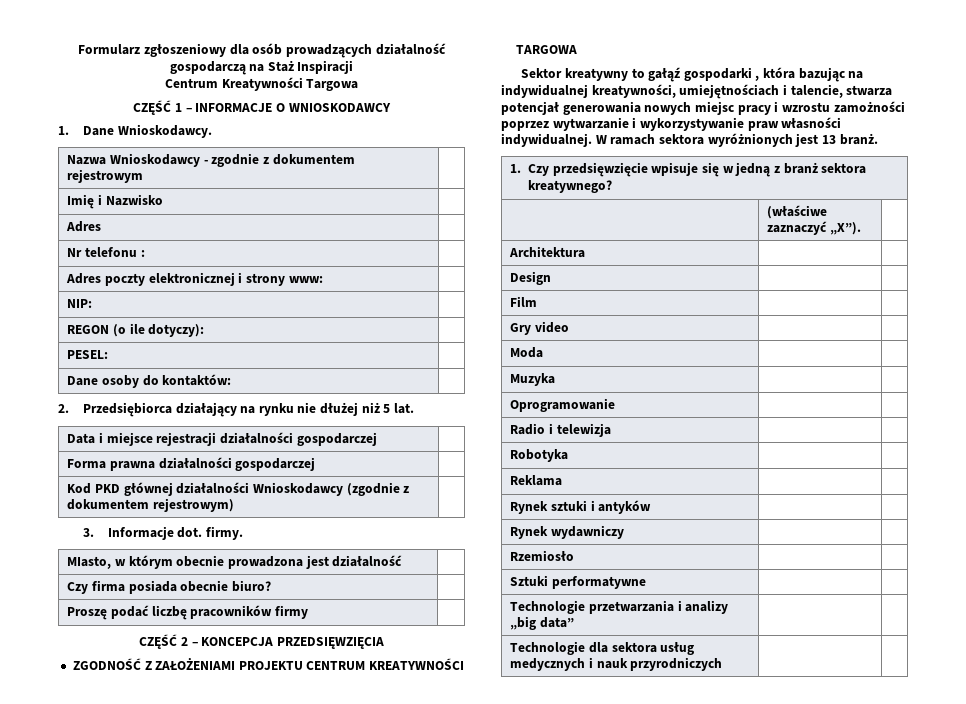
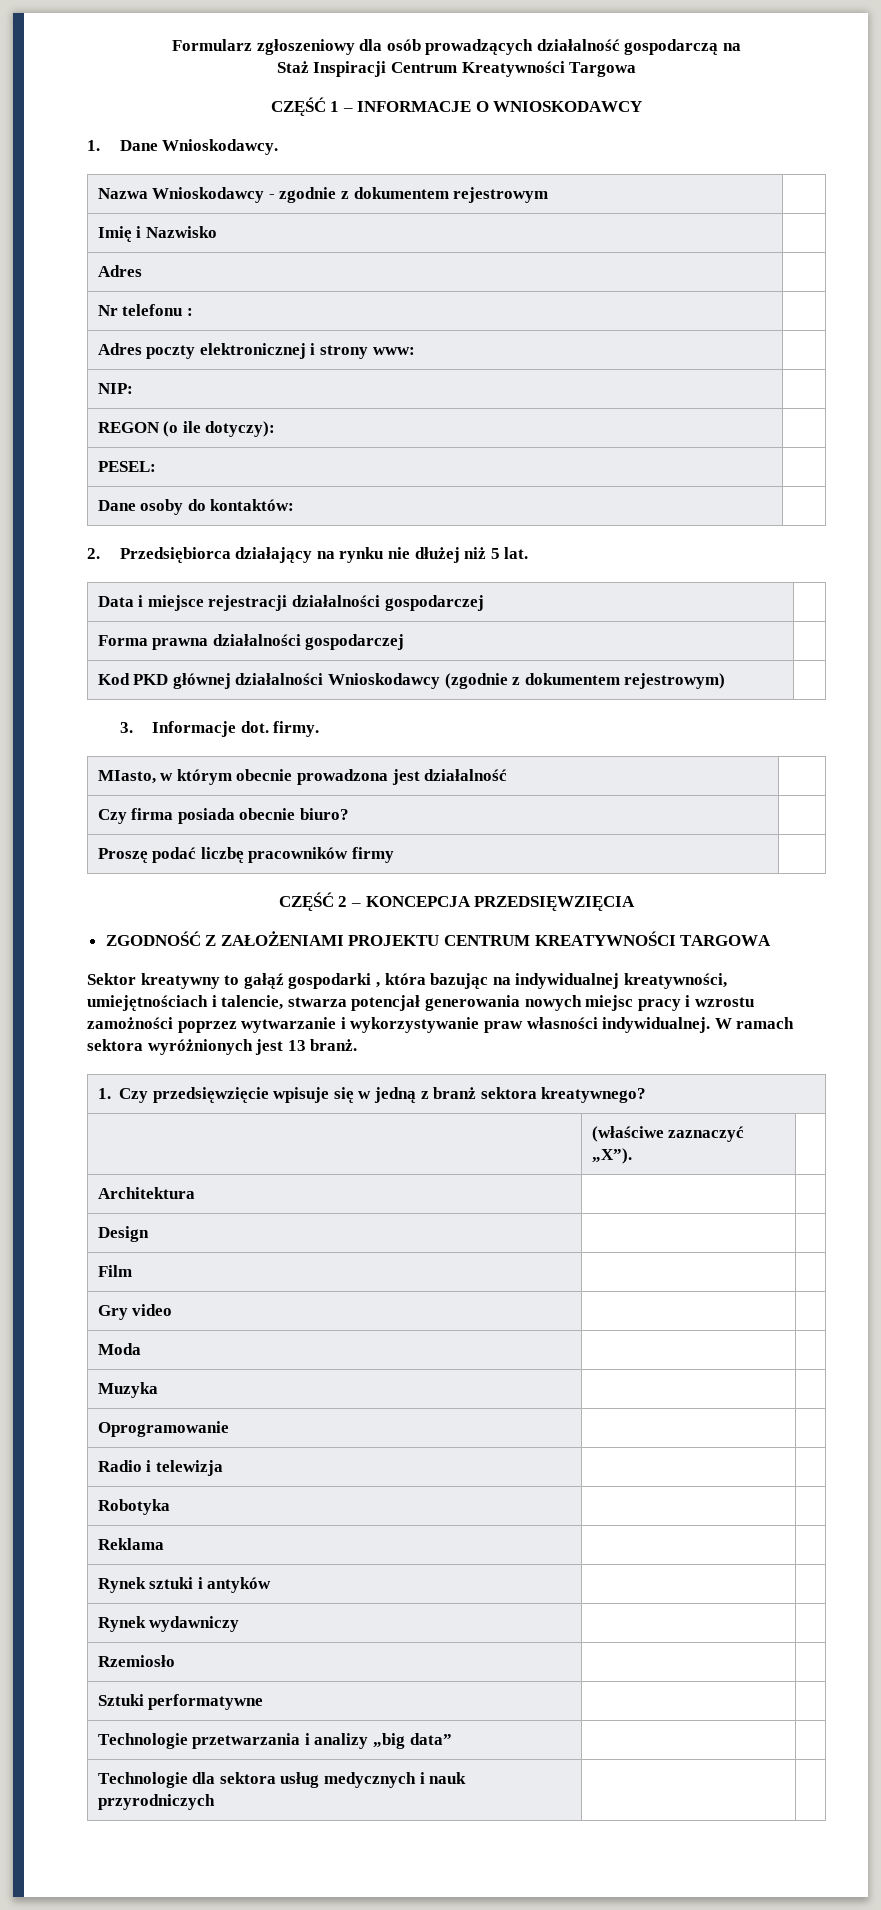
- Formularz zgłoszeniowy dla osób prowadzących działalność gospodarczą na Staż Inspiracji
- Centrum Kreatywności Targowa
+ Formularz zgłoszeniowy dla osób prowadzących działalność gospodarczą na
+ Staż Inspiracji Centrum Kreatywności Targowa

